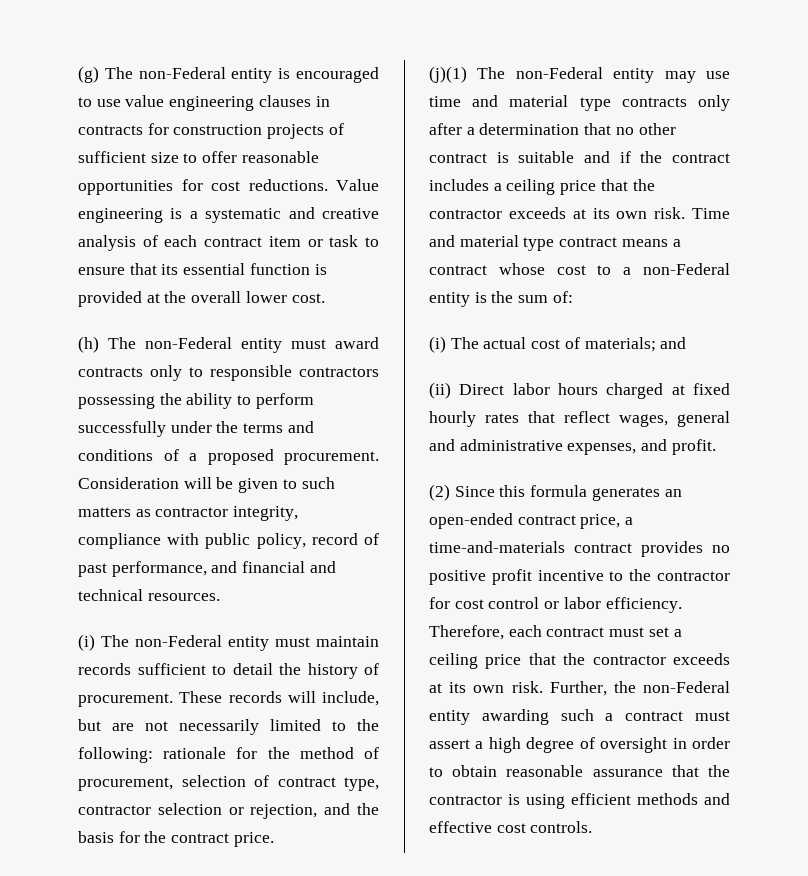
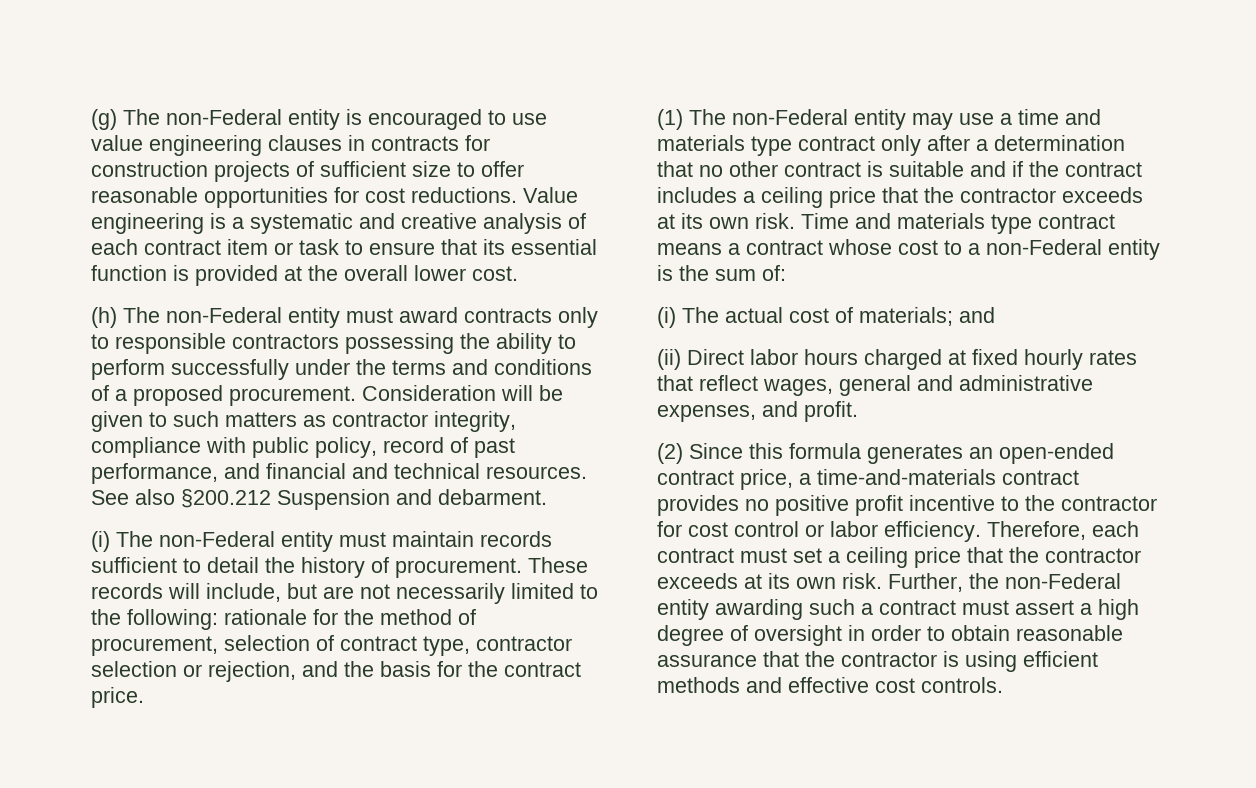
+ See also §200.212 Suspension and debarment.
- (j)(1) The non-Federal entity may use time and material type contracts only after a determination that no other contract is suitable and if the contract includes a ceiling price that the contractor exceeds at its own risk.
+ (1) The non-Federal entity may use a time and materials type contract only after a determination that no other contract is suitable and if the contract includes a ceiling price that the contractor exceeds at its own risk.
- Time and material type contract means a contract whose cost to a non-Federal entity is the sum of:
+ Time and materials type contract means a contract whose cost to a non-Federal entity is the sum of:

